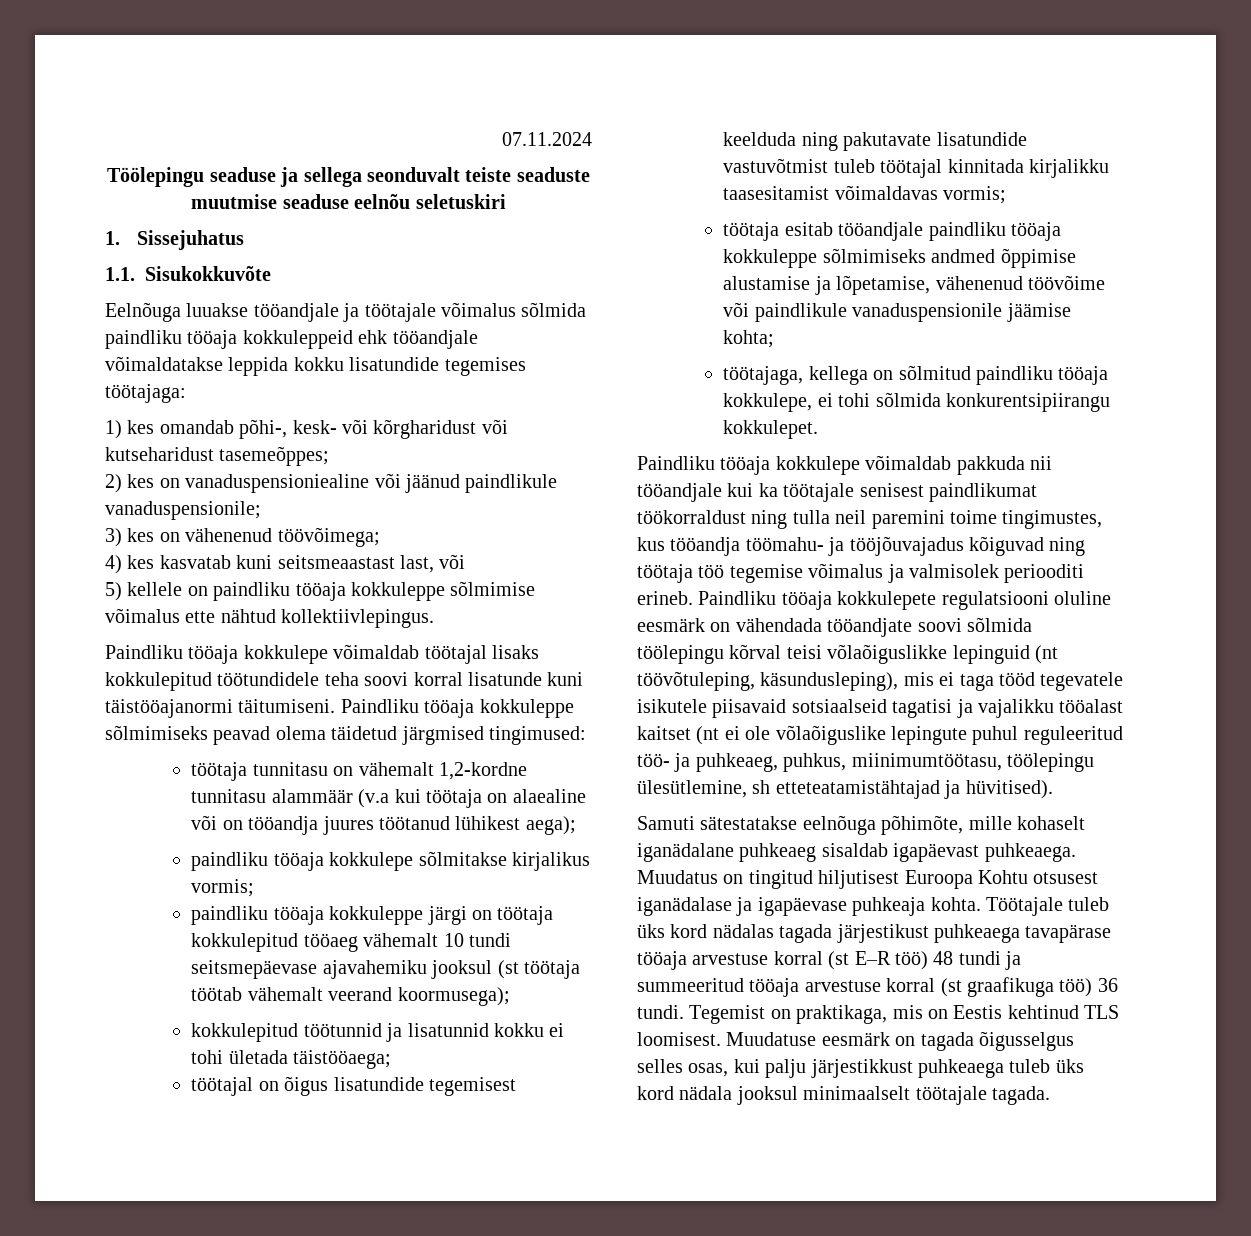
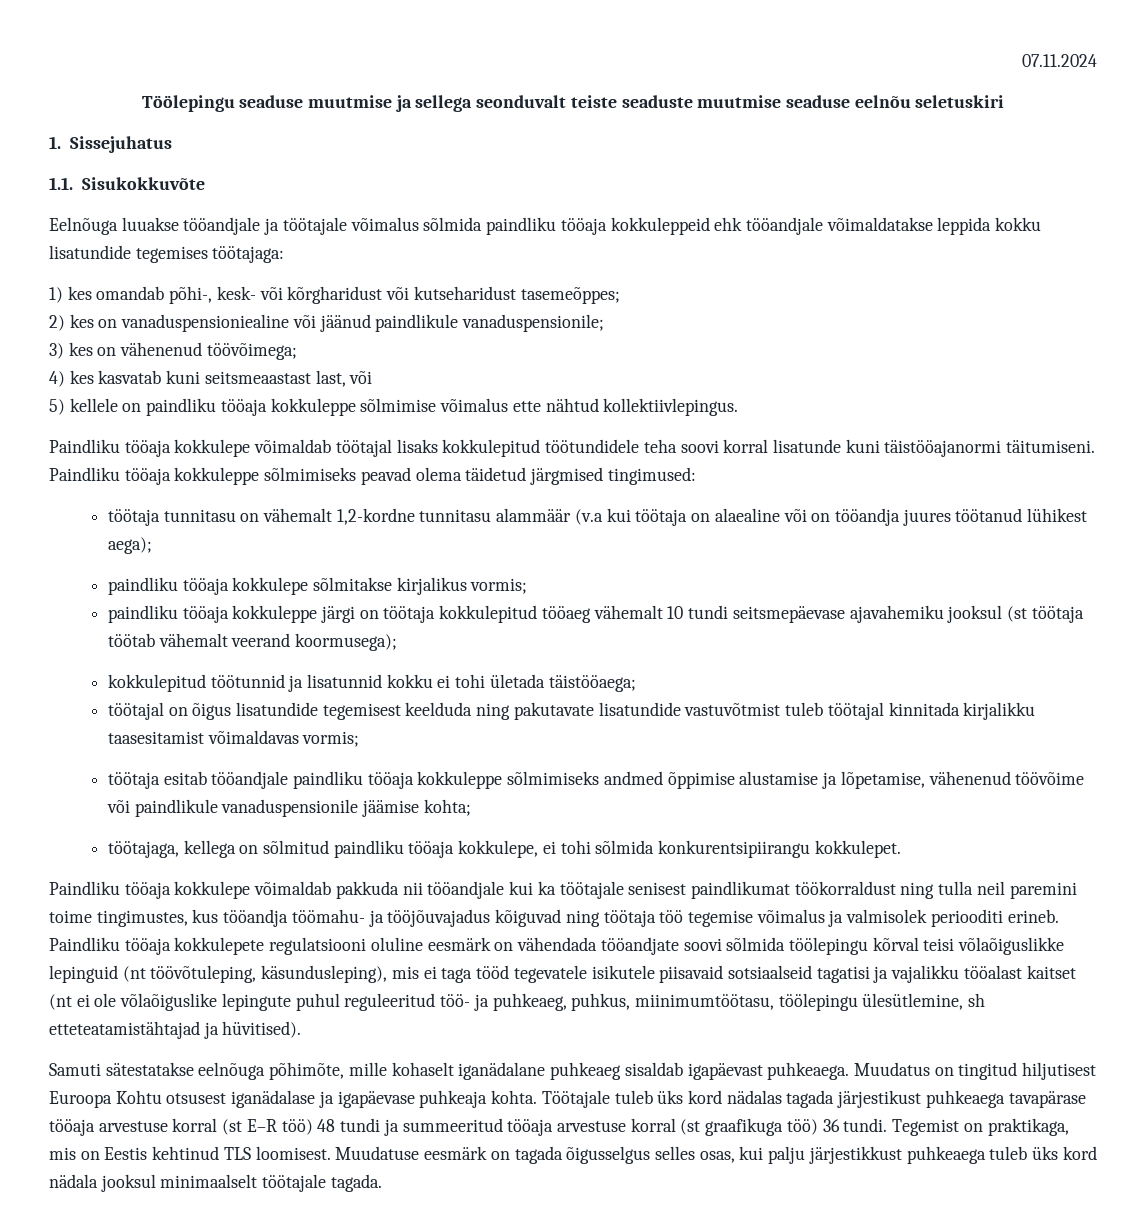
- Töölepingu seaduse ja sellega seonduvalt teiste seaduste muutmise seaduse eelnõu seletuskiri
+ Töölepingu seaduse muutmise ja sellega seonduvalt teiste seaduste muutmise seaduse eelnõu seletuskiri

